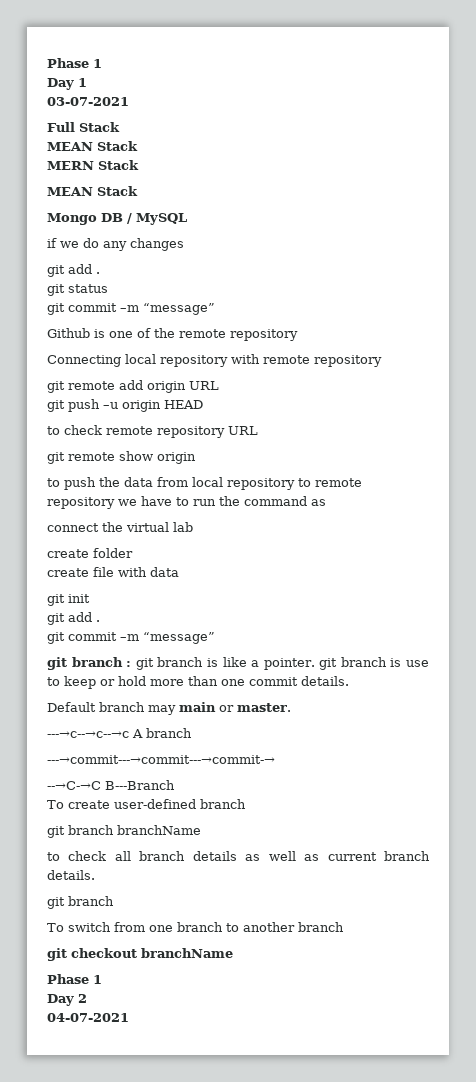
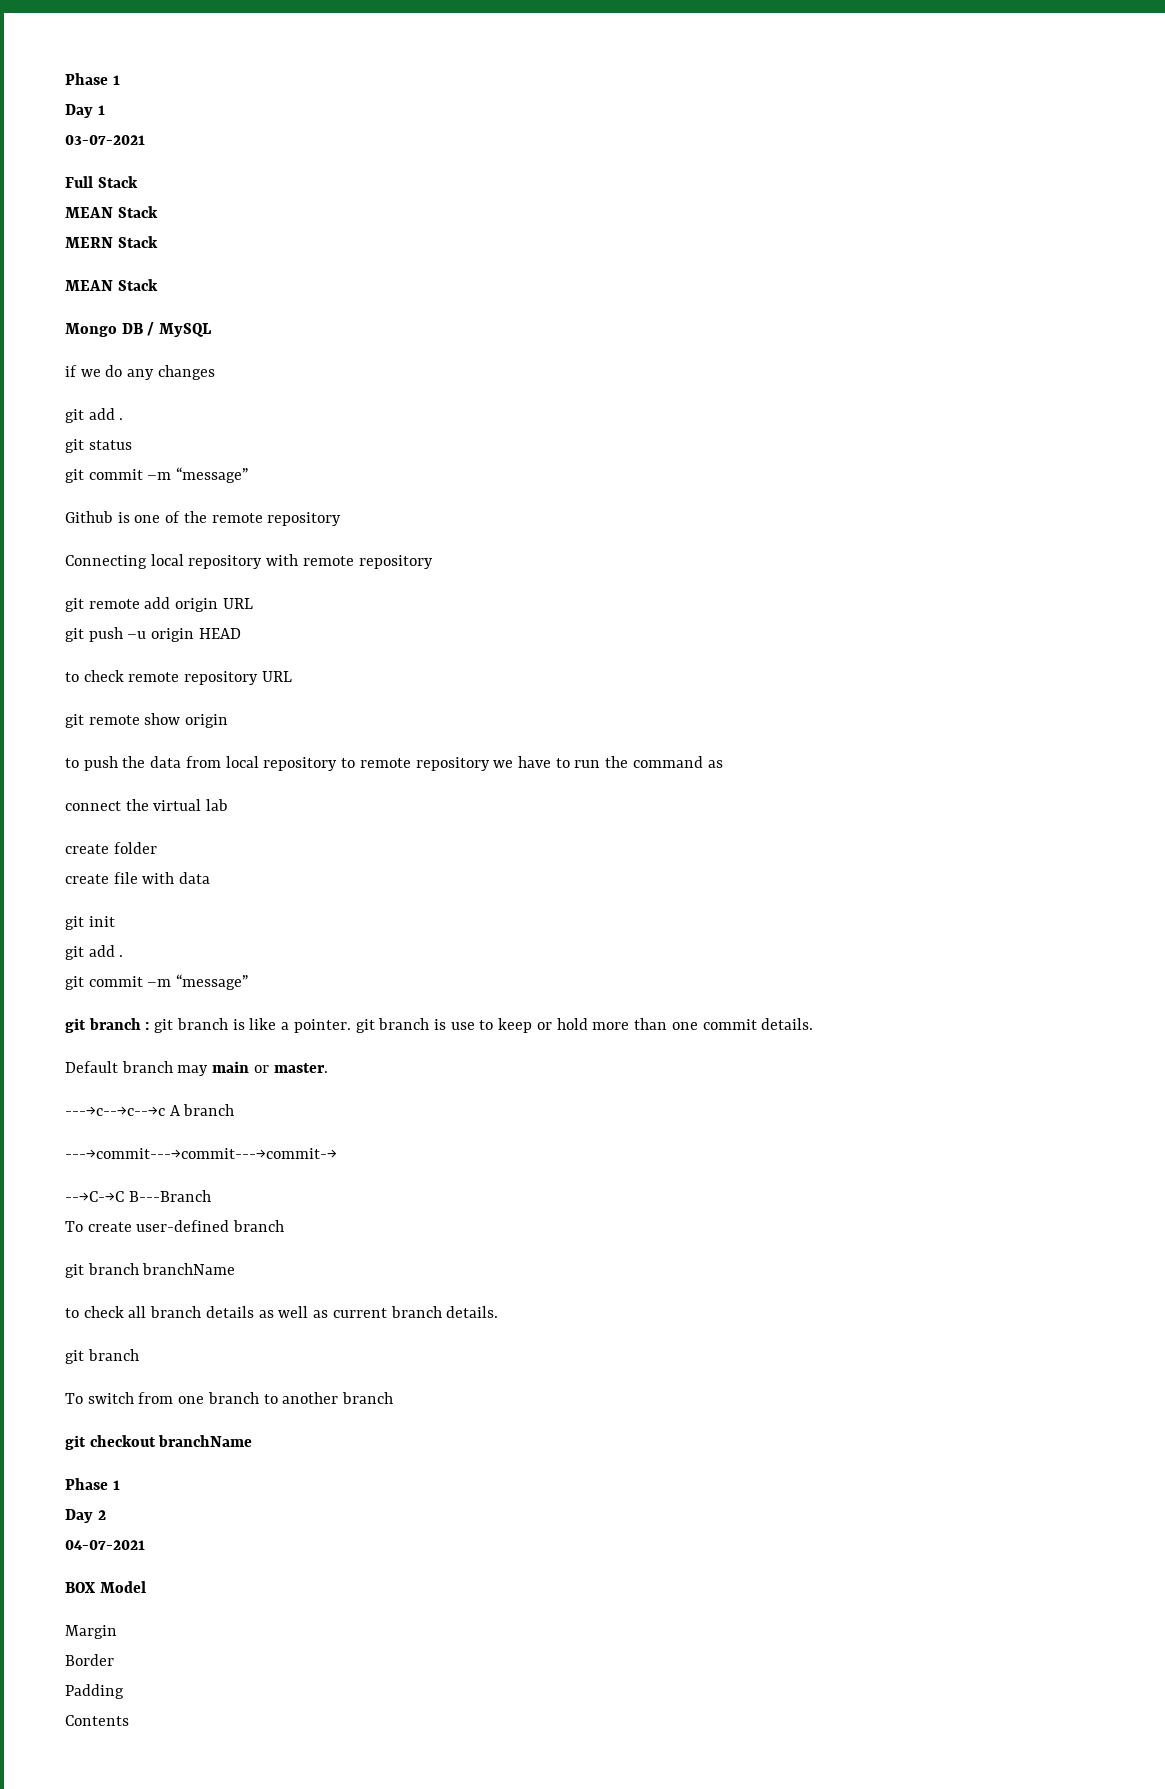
+ BOX Model
+ Margin
+ Border
+ Padding
+ Contents

